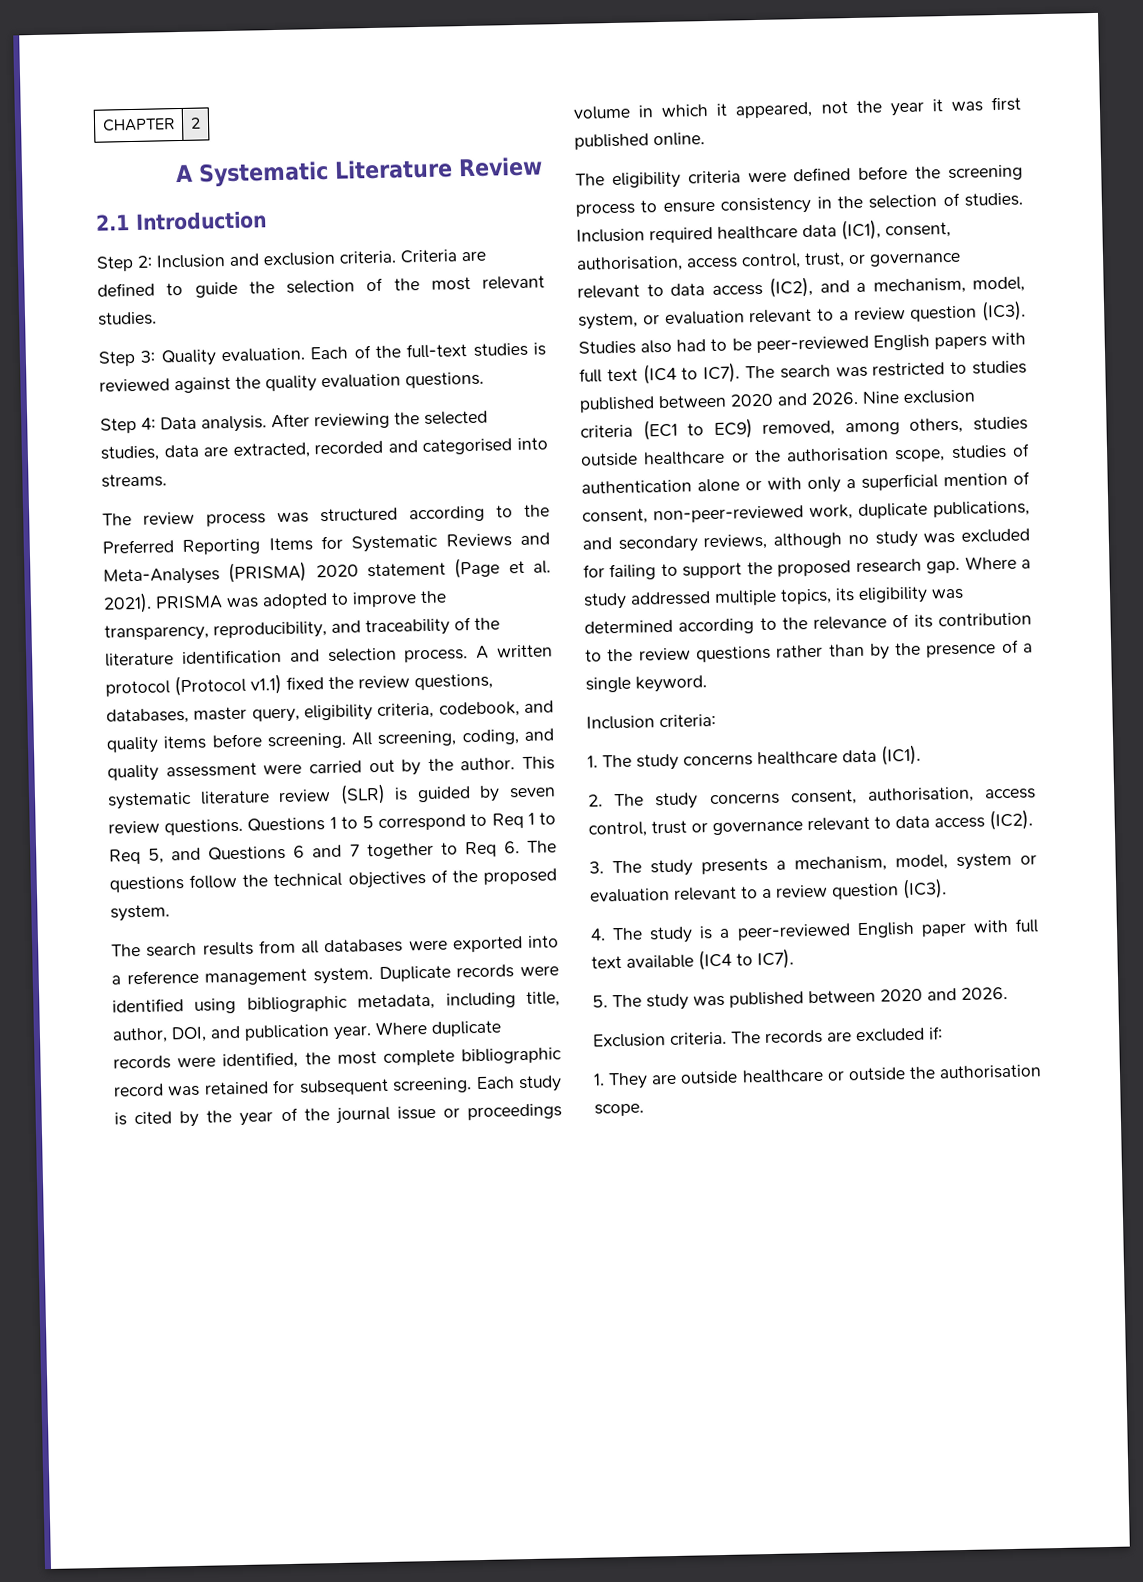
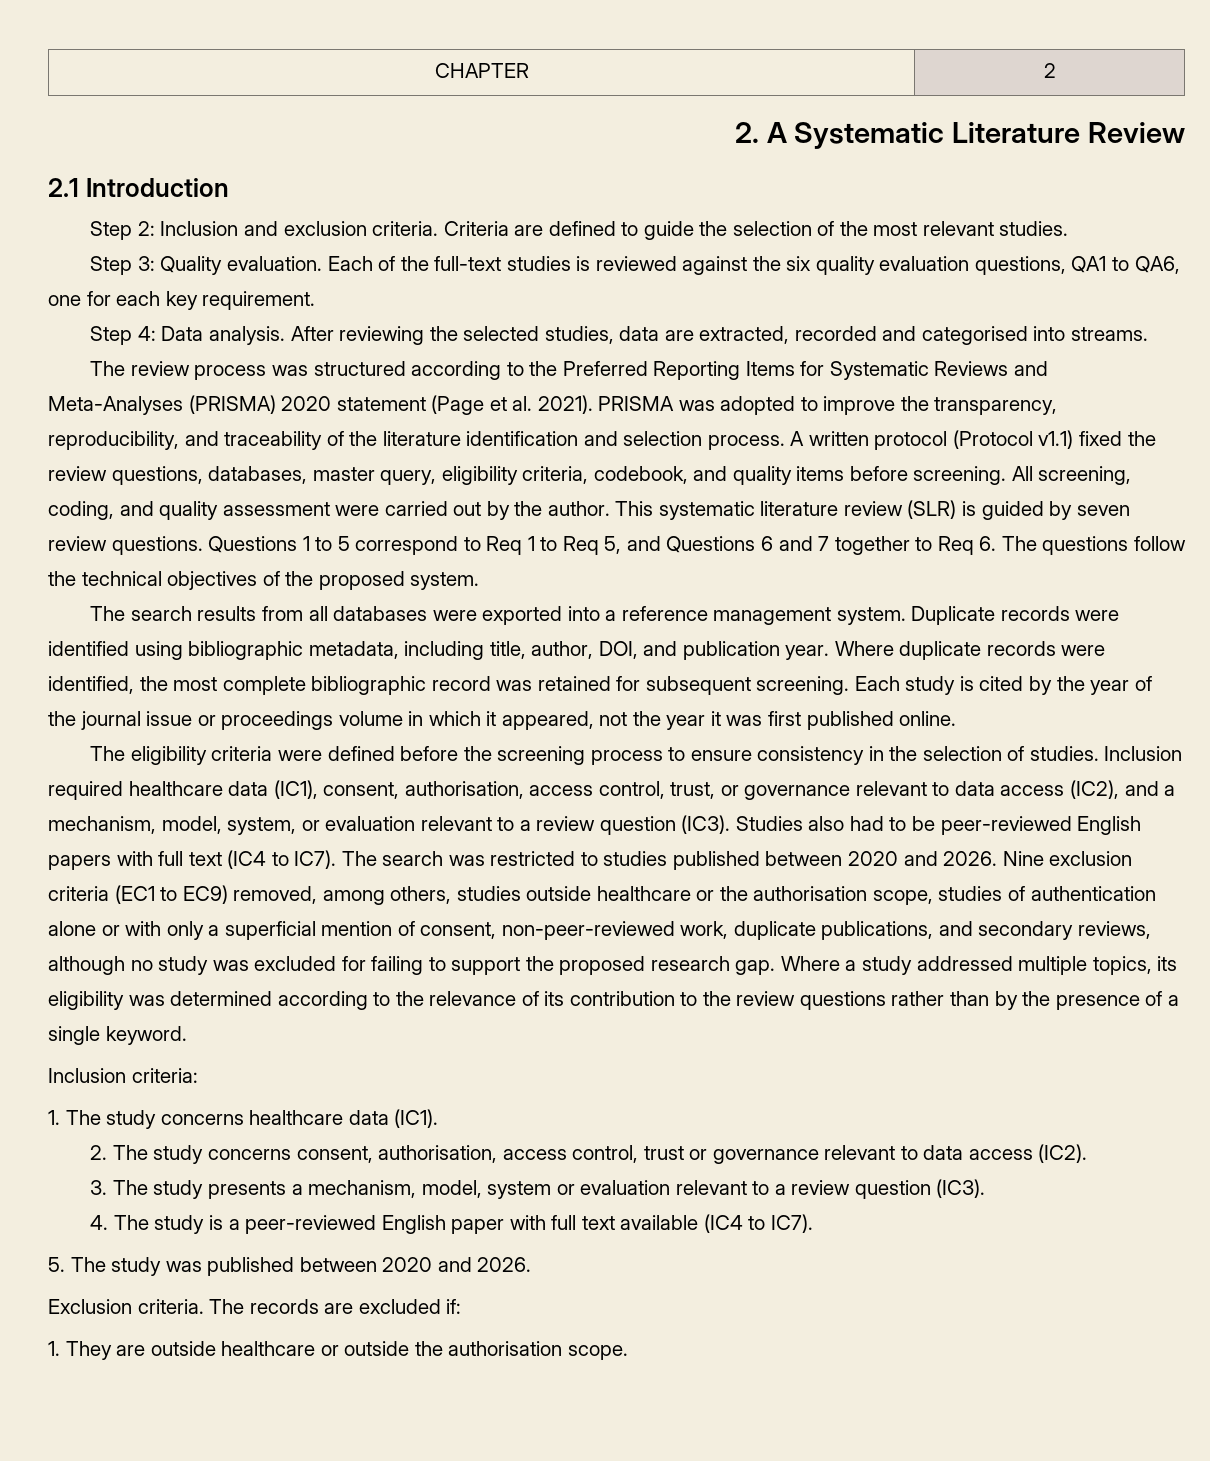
- A Systematic Literature Review
+ 2. A Systematic Literature Review
- Each of the full-text studies is reviewed against the quality evaluation questions.
+ Each of the full-text studies is reviewed against the six quality evaluation questions, QA1 to QA6, one for each key requirement.

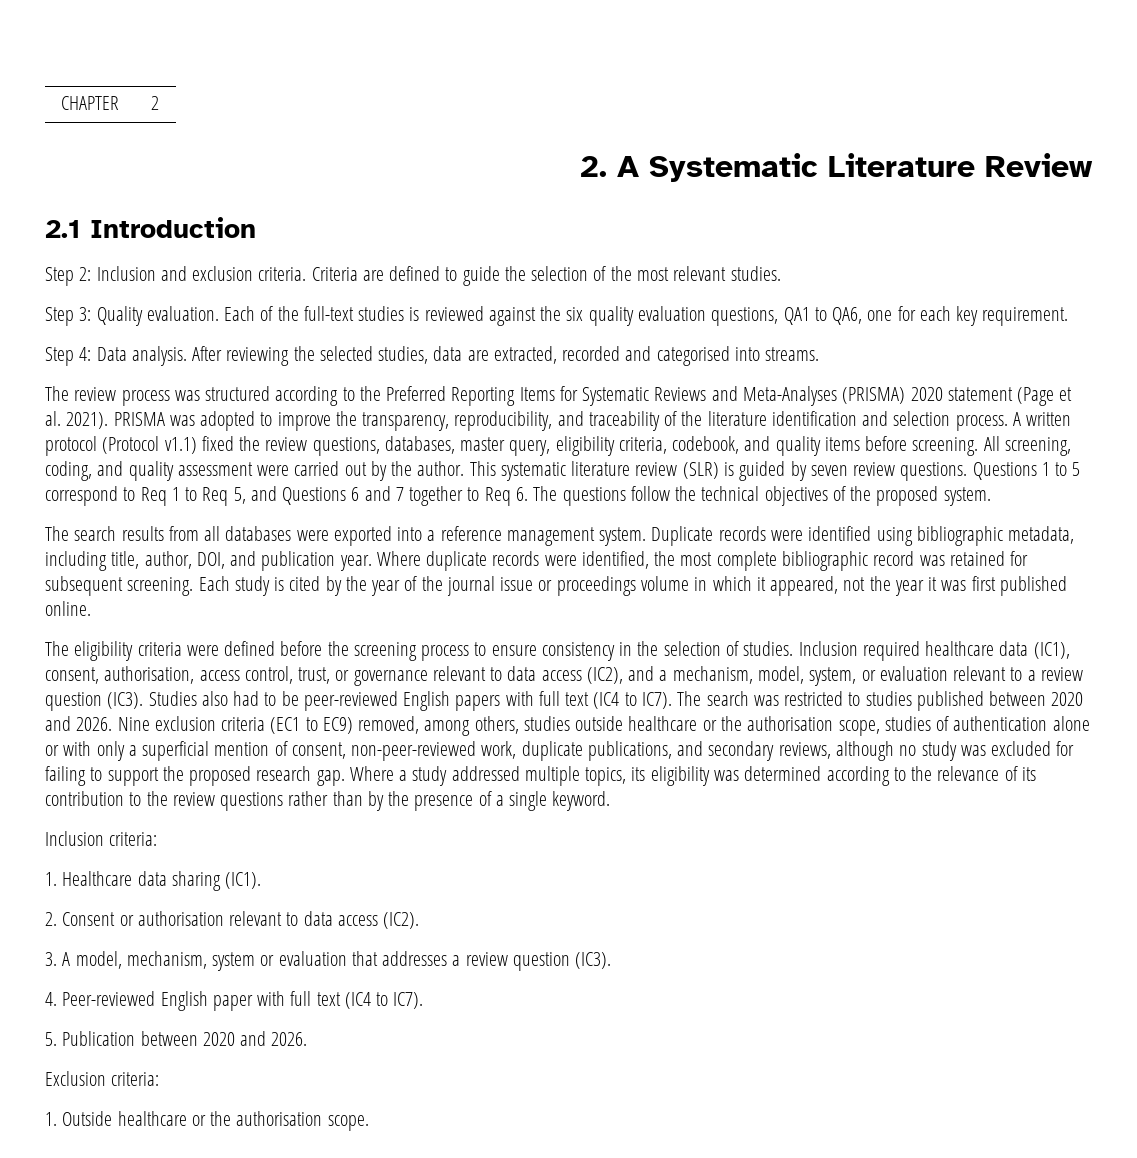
- 1. The study concerns healthcare data (IC1).
- 2. The study concerns consent, authorisation, access control, trust or governance relevant to data access (IC2).
+ 1. Healthcare data sharing (IC1).
+ 2. Consent or authorisation relevant to data access (IC2).
- 3. The study presents a mechanism, model, system or evaluation relevant to a review question (IC3).
+ 3. A model, mechanism, system or evaluation that addresses a review question (IC3).
- 4. The study is a peer-reviewed English paper with full text available (IC4 to IC7).
+ 4. Peer-reviewed English paper with full text (IC4 to IC7).
- 5. The study was published between 2020 and 2026.
+ 5. Publication between 2020 and 2026.
- Exclusion criteria. The records are excluded if:
- 1. They are outside healthcare or outside the authorisation scope.
+ Exclusion criteria:
+ 1. Outside healthcare or the authorisation scope.

